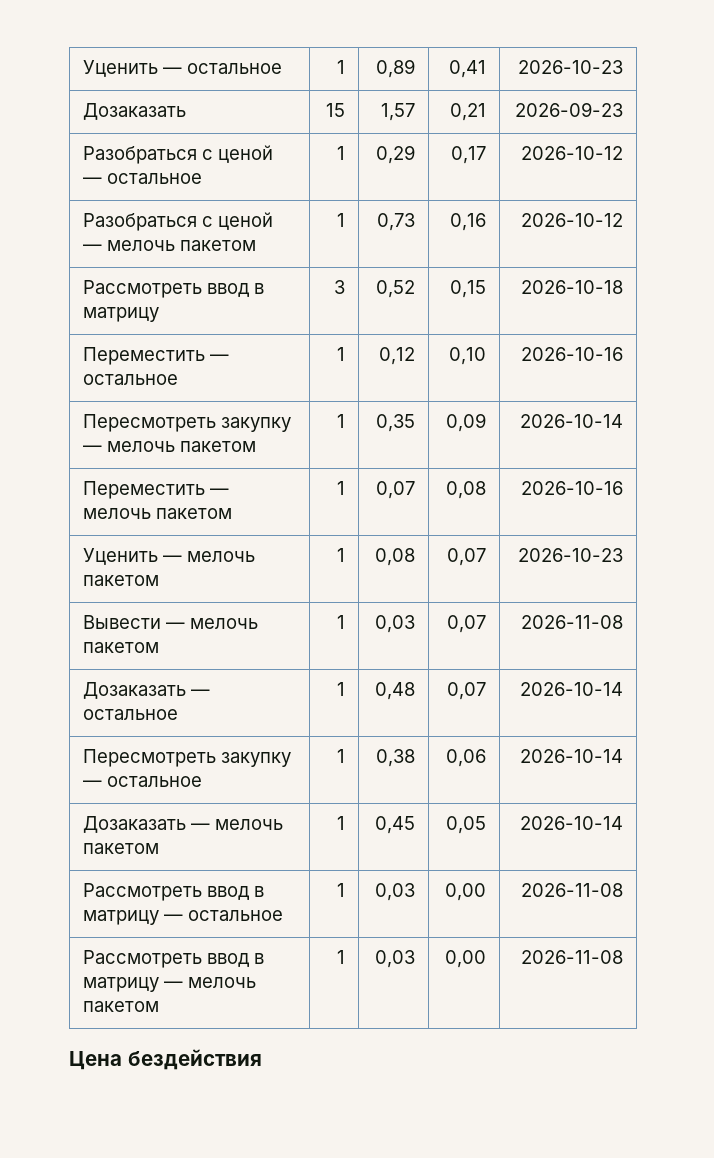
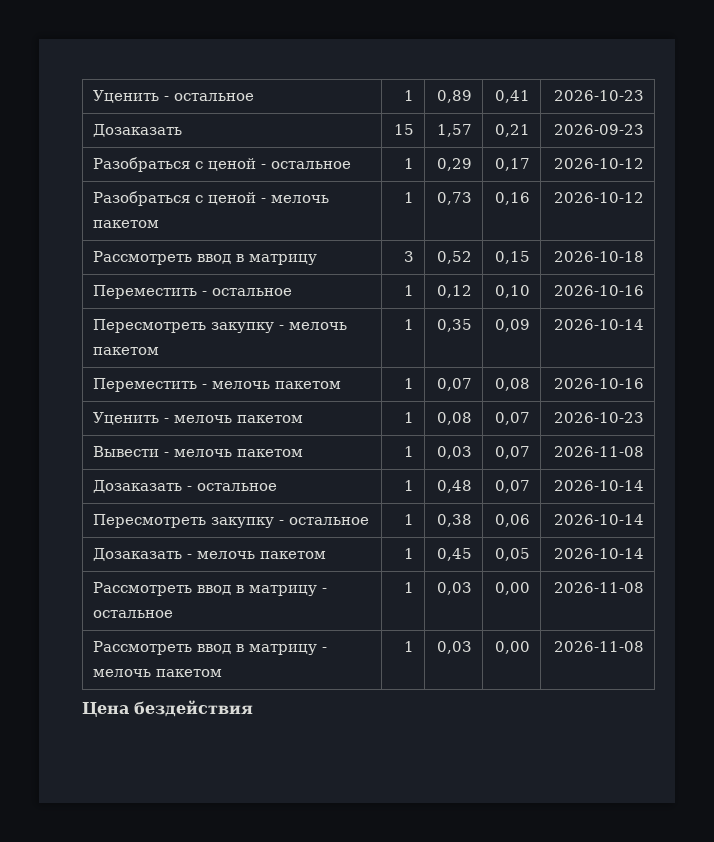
- Уценить — остальное | 1 | 0,89 | 0,41 | 2026-10-23
+ Уценить - остальное | 1 | 0,89 | 0,41 | 2026-10-23
- Разобраться с ценой — остальное | 1 | 0,29 | 0,17 | 2026-10-12
+ Разобраться с ценой - остальное | 1 | 0,29 | 0,17 | 2026-10-12
- Разобраться с ценой — мелочь пакетом | 1 | 0,73 | 0,16 | 2026-10-12
+ Разобраться с ценой - мелочь пакетом | 1 | 0,73 | 0,16 | 2026-10-12
- Переместить — остальное | 1 | 0,12 | 0,10 | 2026-10-16
+ Переместить - остальное | 1 | 0,12 | 0,10 | 2026-10-16
- Пересмотреть закупку — мелочь пакетом | 1 | 0,35 | 0,09 | 2026-10-14
+ Пересмотреть закупку - мелочь пакетом | 1 | 0,35 | 0,09 | 2026-10-14
- Переместить — мелочь пакетом | 1 | 0,07 | 0,08 | 2026-10-16
+ Переместить - мелочь пакетом | 1 | 0,07 | 0,08 | 2026-10-16
- Уценить — мелочь пакетом | 1 | 0,08 | 0,07 | 2026-10-23
+ Уценить - мелочь пакетом | 1 | 0,08 | 0,07 | 2026-10-23
- Вывести — мелочь пакетом | 1 | 0,03 | 0,07 | 2026-11-08
+ Вывести - мелочь пакетом | 1 | 0,03 | 0,07 | 2026-11-08
- Дозаказать — остальное | 1 | 0,48 | 0,07 | 2026-10-14
+ Дозаказать - остальное | 1 | 0,48 | 0,07 | 2026-10-14
- Пересмотреть закупку — остальное | 1 | 0,38 | 0,06 | 2026-10-14
+ Пересмотреть закупку - остальное | 1 | 0,38 | 0,06 | 2026-10-14
- Дозаказать — мелочь пакетом | 1 | 0,45 | 0,05 | 2026-10-14
+ Дозаказать - мелочь пакетом | 1 | 0,45 | 0,05 | 2026-10-14
- Рассмотреть ввод в матрицу — остальное | 1 | 0,03 | 0,00 | 2026-11-08
+ Рассмотреть ввод в матрицу - остальное | 1 | 0,03 | 0,00 | 2026-11-08
- Рассмотреть ввод в матрицу — мелочь пакетом | 1 | 0,03 | 0,00 | 2026-11-08
+ Рассмотреть ввод в матрицу - мелочь пакетом | 1 | 0,03 | 0,00 | 2026-11-08

